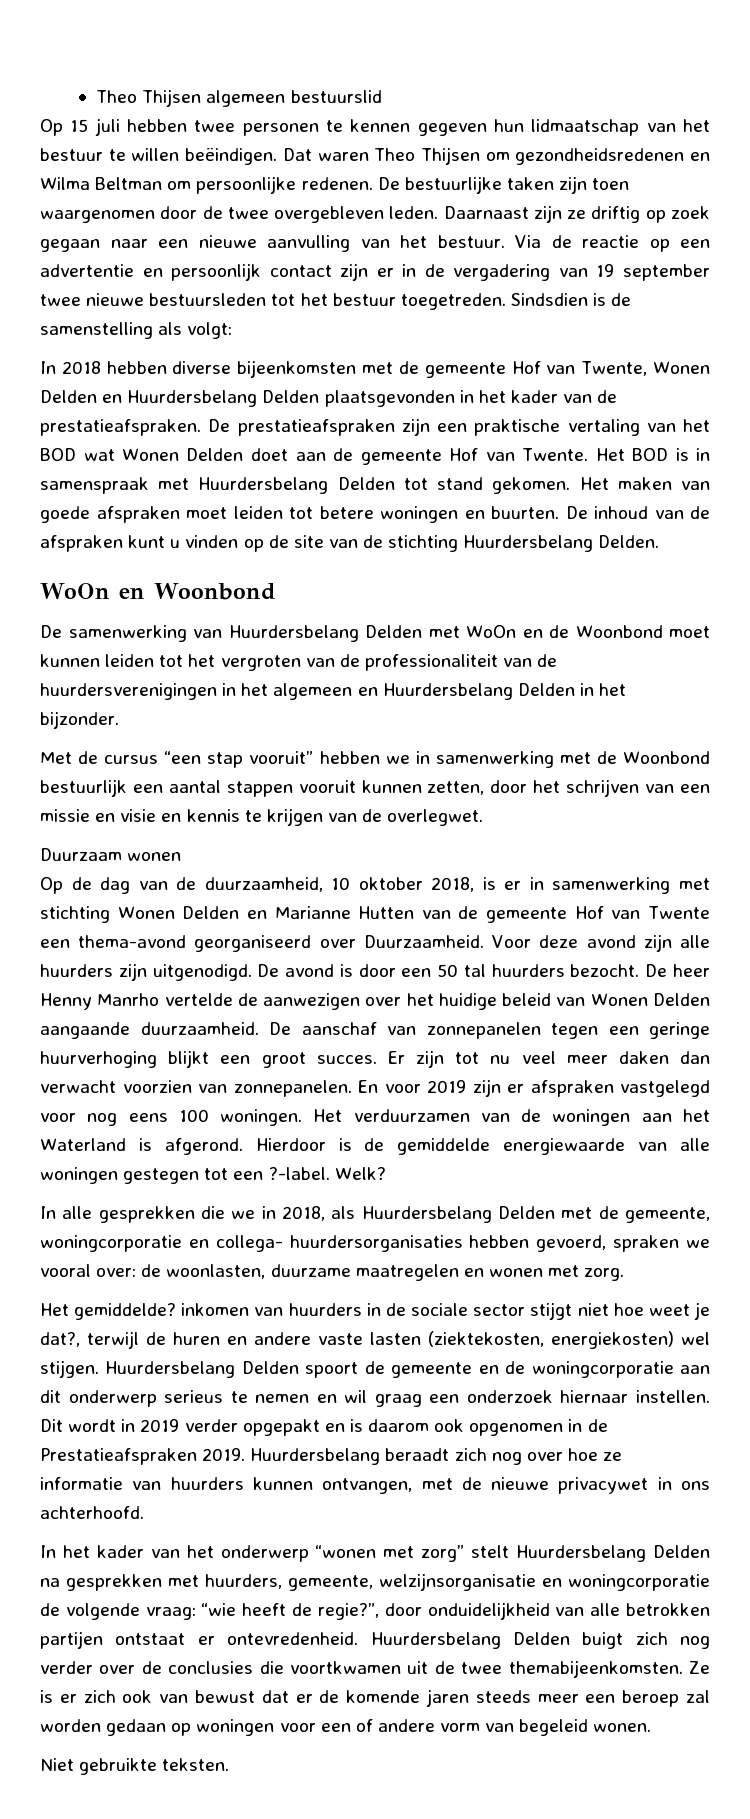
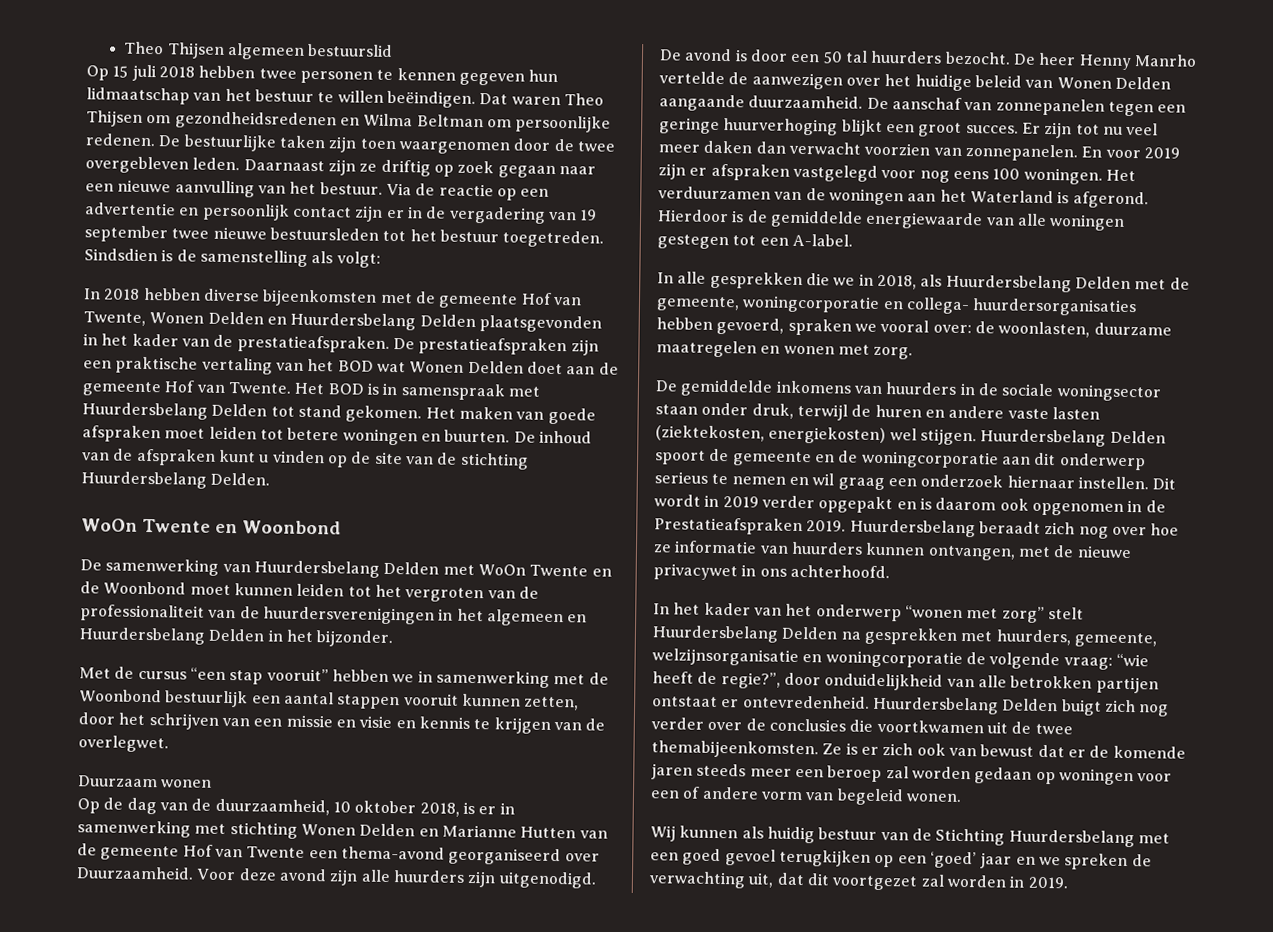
- Op 15 juli hebben twee personen te kennen gegeven hun lidmaatschap van het bestuur te willen beëindigen.
+ Op 15 juli 2018 hebben twee personen te kennen gegeven hun lidmaatschap van het bestuur te willen beëindigen.
- WoOn en Woonbond
+ WoOn Twente en Woonbond
- De samenwerking van Huurdersbelang Delden met WoOn en de Woonbond moet kunnen leiden tot het vergroten van de professionaliteit van de huurdersverenigingen in het algemeen en Huurdersbelang Delden in het bijzonder.
+ De samenwerking van Huurdersbelang Delden met WoOn Twente en de Woonbond moet kunnen leiden tot het vergroten van de professionaliteit van de huurdersverenigingen in het algemeen en Huurdersbelang Delden in het bijzonder.
- Hierdoor is de gemiddelde energiewaarde van alle woningen gestegen tot een ?-label. Welk?
+ Hierdoor is de gemiddelde energiewaarde van alle woningen gestegen tot een A-label.
- Het gemiddelde? inkomen van huurders in de sociale sector stijgt niet hoe weet je dat?, terwijl de huren en andere vaste lasten (ziektekosten, energiekosten) wel stijgen.
+ De gemiddelde inkomens van huurders in de sociale woningsector staan onder druk, terwijl de huren en andere vaste lasten (ziektekosten, energiekosten) wel stijgen.
- Niet gebruikte teksten.
+ Wij kunnen als huidig bestuur van de Stichting Huurdersbelang met een goed gevoel terugkijken op een ‘goed’ jaar en we spreken de verwachting uit, dat dit voortgezet zal worden in 2019.

